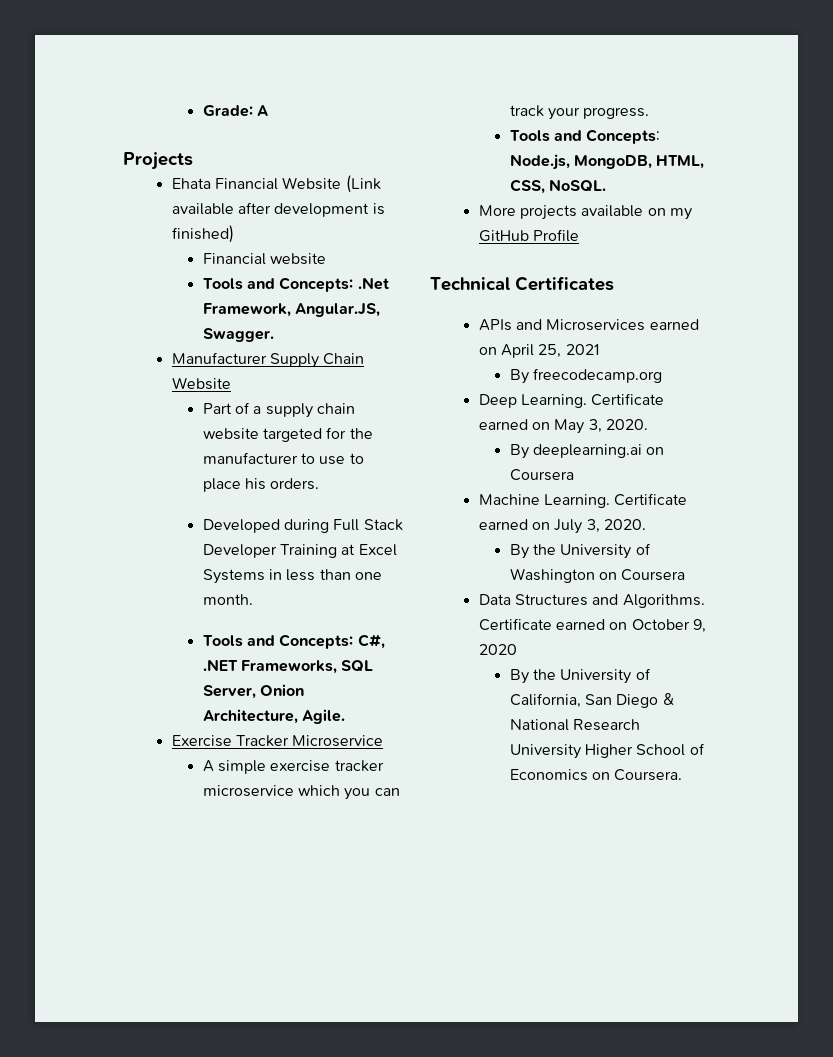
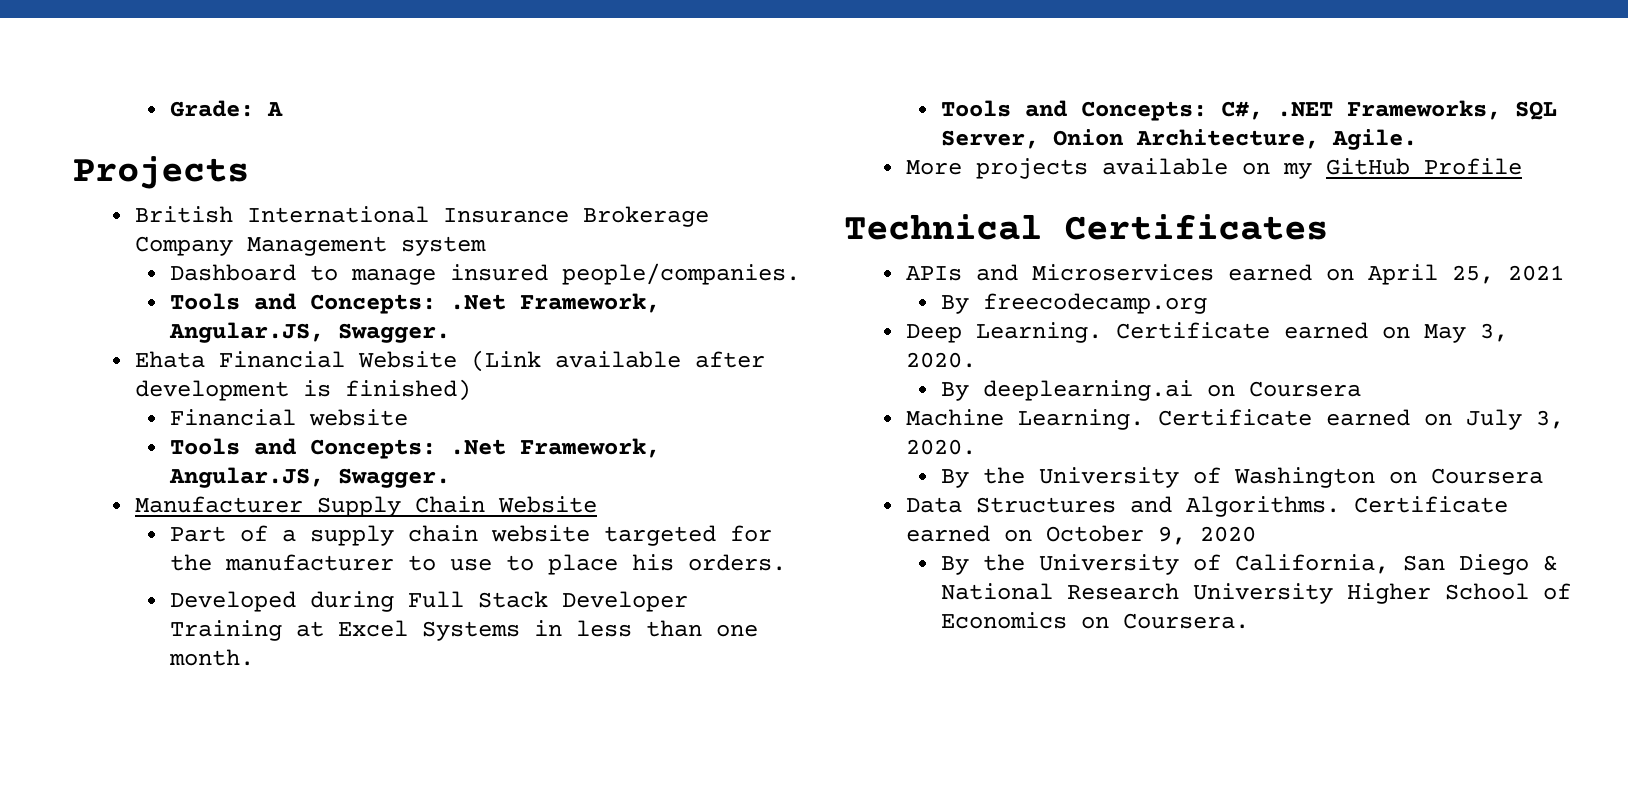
+ British International Insurance Brokerage Company Management system
+ Dashboard to manage insured people/companies.
+ Tools and Concepts: .Net Framework, Angular.JS, Swagger.
- Exercise Tracker Microservice
- A simple exercise tracker microservice which you can track your progress.
- Tools and Concepts: Node.js, MongoDB, HTML, CSS, NoSQL.

